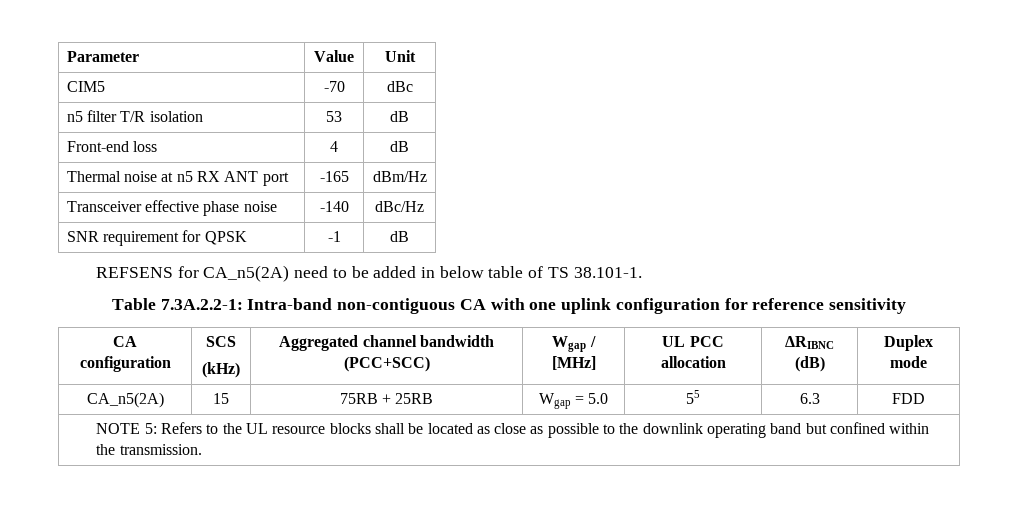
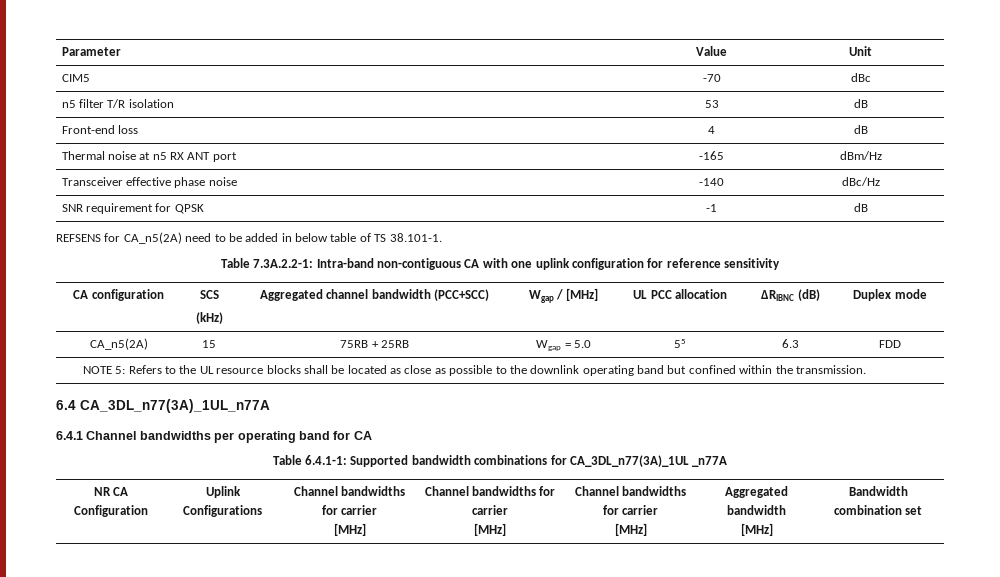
+ 6.4 CA_3DL_n77(3A)_1UL_n77A
+ 6.4.1 Channel bandwidths per operating band for CA
+ Table 6.4.1-1: Supported bandwidth combinations for CA_3DL_n77(3A)_1UL _n77A
+ NR CA Configuration | Uplink Configurations | Channel bandwidths for carrier
+ [MHz] | Channel bandwidths for carrier
+ [MHz] | Channel bandwidths for carrier
+ [MHz] | Aggregated bandwidth
+ [MHz] | Bandwidth combination set

